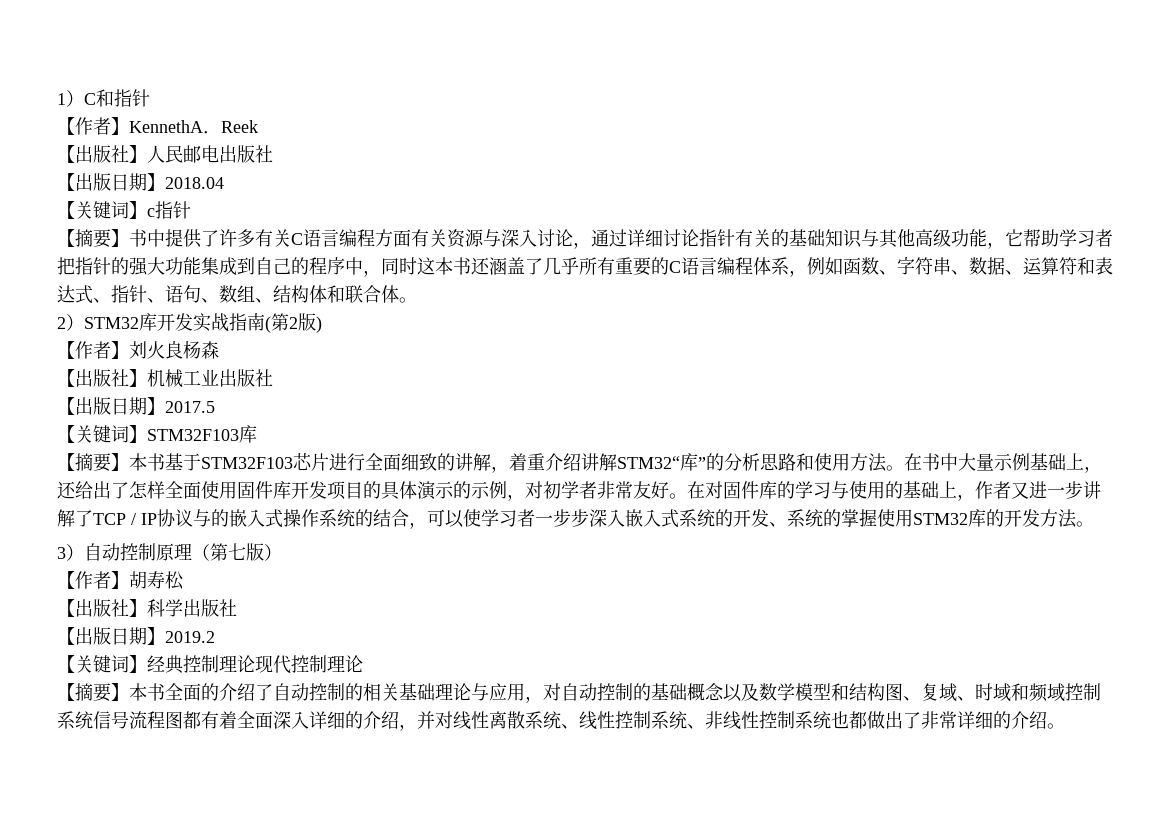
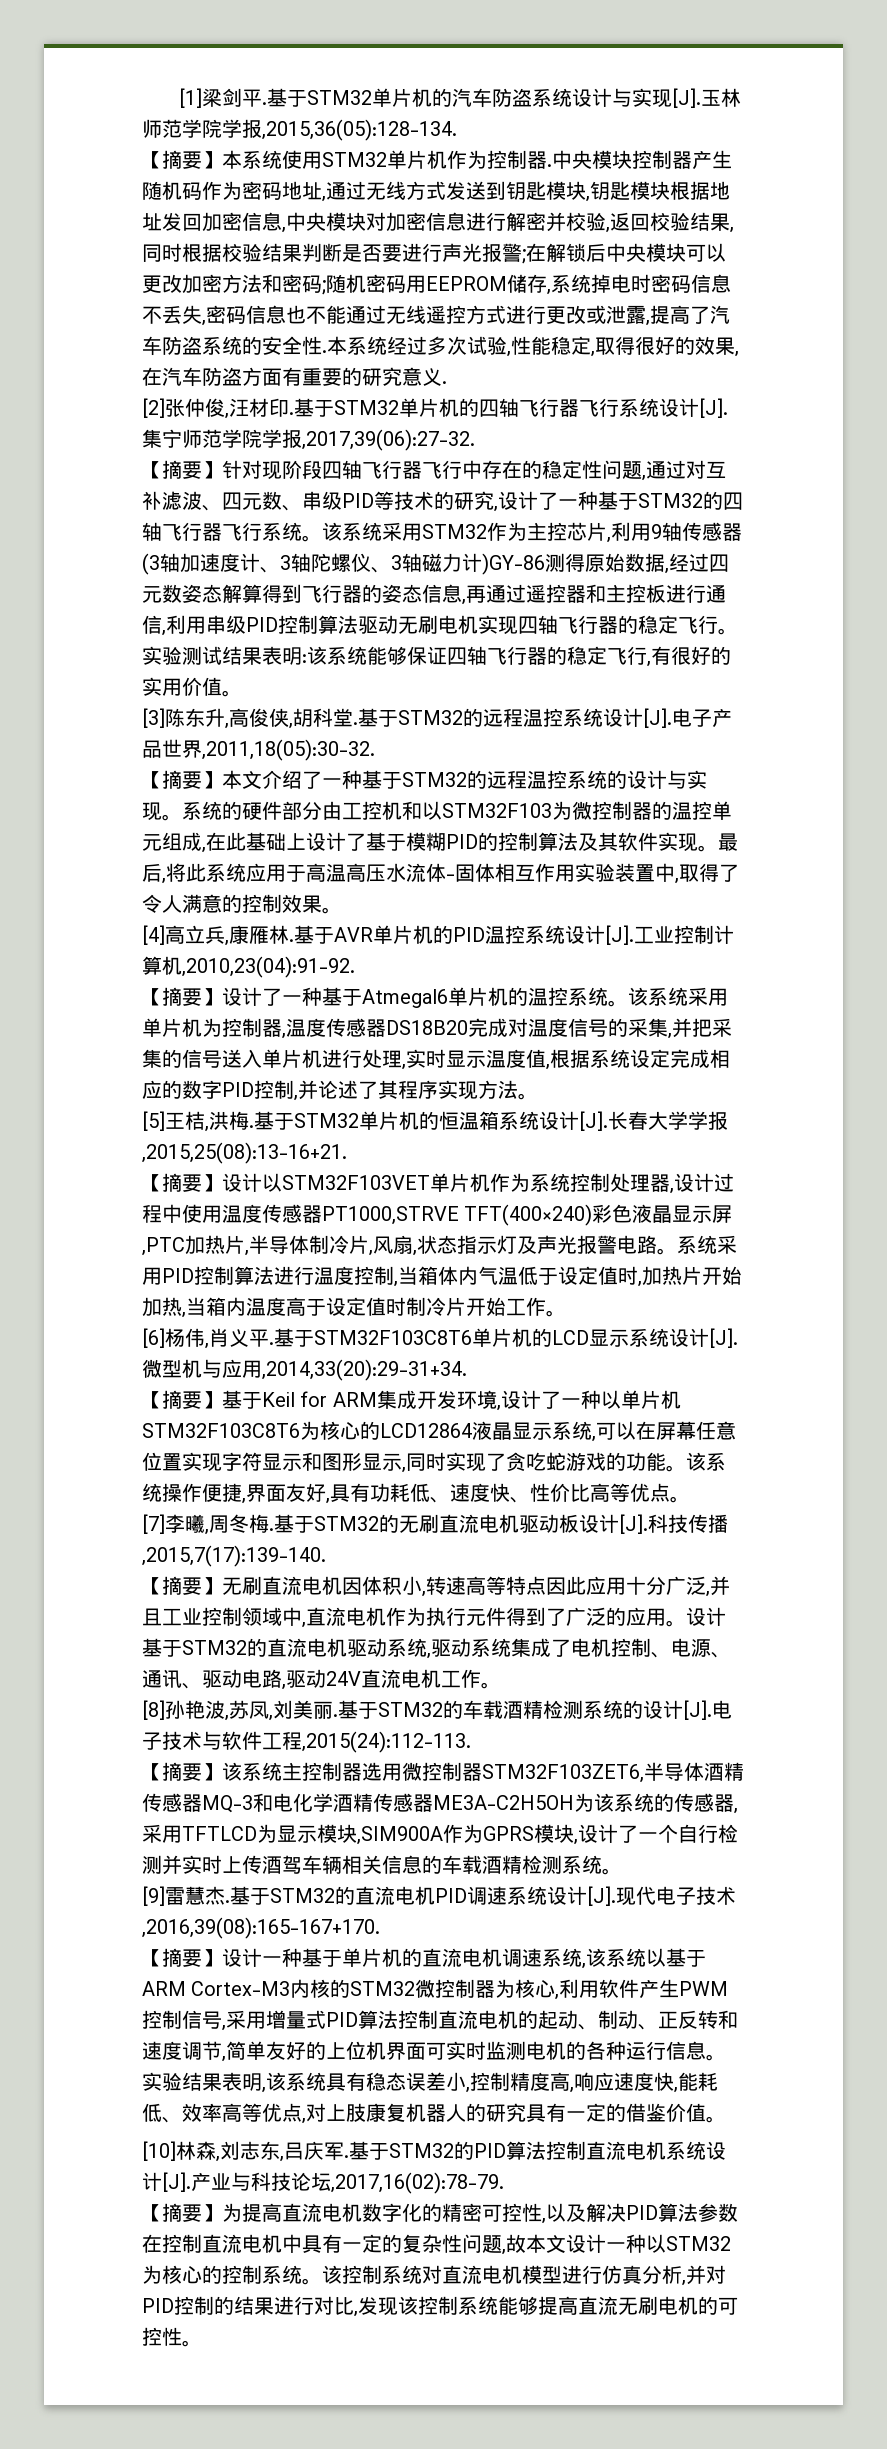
- 1）C和指针
- 【作者】KennethA．Reek
- 【出版社】人民邮电出版社
- 【出版日期】2018.04
- 【关键词】c指针
- 【摘要】书中提供了许多有关C语言编程方面有关资源与深入讨论，通过详细讨论指针有关的基础知识与其他高级功能，它帮助学习者把指针的强大功能集成到自己的程序中，同时这本书还涵盖了几乎所有重要的C语言编程体系，例如函数、字符串、数据、运算符和表达式、指针、语句、数组、结构体和联合体。
- 2）STM32库开发实战指南(第2版)
- 【作者】刘火良杨森
- 【出版社】机械工业出版社
- 【出版日期】2017.5
- 【关键词】STM32F103库
- 【摘要】本书基于STM32F103芯片进行全面细致的讲解，着重介绍讲解STM32“库”的分析思路和使用方法。在书中大量示例基础上，还给出了怎样全面使用固件库开发项目的具体演示的示例，对初学者非常友好。在对固件库的学习与使用的基础上，作者又进一步讲解了TCP / IP协议与的嵌入式操作系统的结合，可以使学习者一步步深入嵌入式系统的开发、系统的掌握使用STM32库的开发方法。
- 3）自动控制原理（第七版）
- 【作者】胡寿松
- 【出版社】科学出版社
- 【出版日期】2019.2
- 【关键词】经典控制理论现代控制理论
- 【摘要】本书全面的介绍了自动控制的相关基础理论与应用，对自动控制的基础概念以及数学模型和结构图、复域、时域和频域控制系统信号流程图都有着全面深入详细的介绍，并对线性离散系统、线性控制系统、非线性控制系统也都做出了非常详细的介绍。
+ [1]梁剑平.基于STM32单片机的汽车防盗系统设计与实现[J].玉林师范学院学报,2015,36(05):128-134.
+ 【摘要】本系统使用STM32单片机作为控制器.中央模块控制器产生随机码作为密码地址,通过无线方式发送到钥匙模块,钥匙模块根据地址发回加密信息,中央模块对加密信息进行解密并校验,返回校验结果,同时根据校验结果判断是否要进行声光报警;在解锁后中央模块可以更改加密方法和密码;随机密码用EEPROM储存,系统掉电时密码信息不丢失,密码信息也不能通过无线遥控方式进行更改或泄露,提高了汽车防盗系统的安全性.本系统经过多次试验,性能稳定,取得很好的效果,在汽车防盗方面有重要的研究意义.
+ [2]张仲俊,汪材印.基于STM32单片机的四轴飞行器飞行系统设计[J].集宁师范学院学报,2017,39(06):27-32.
+ 【摘要】针对现阶段四轴飞行器飞行中存在的稳定性问题,通过对互补滤波、四元数、串级PID等技术的研究,设计了一种基于STM32的四轴飞行器飞行系统。该系统采用STM32作为主控芯片,利用9轴传感器(3轴加速度计、3轴陀螺仪、3轴磁力计)GY-86测得原始数据,经过四元数姿态解算得到飞行器的姿态信息,再通过遥控器和主控板进行通信,利用串级PID控制算法驱动无刷电机实现四轴飞行器的稳定飞行。实验测试结果表明:该系统能够保证四轴飞行器的稳定飞行,有很好的实用价值。
+ [3]陈东升,高俊侠,胡科堂.基于STM32的远程温控系统设计[J].电子产品世界,2011,18(05):30-32.
+ 【摘要】本文介绍了一种基于STM32的远程温控系统的设计与实现。系统的硬件部分由工控机和以STM32F103为微控制器的温控单元组成,在此基础上设计了基于模糊PID的控制算法及其软件实现。最后,将此系统应用于高温高压水流体-固体相互作用实验装置中,取得了令人满意的控制效果。
+ [4]高立兵,康雁林.基于AVR单片机的PID温控系统设计[J].工业控制计算机,2010,23(04):91-92.
+ 【摘要】设计了一种基于Atmegal6单片机的温控系统。该系统采用单片机为控制器,温度传感器DS18B20完成对温度信号的采集,并把采集的信号送入单片机进行处理,实时显示温度值,根据系统设定完成相应的数字PID控制,并论述了其程序实现方法。
+ [5]王桔,洪梅.基于STM32单片机的恒温箱系统设计[J].长春大学学报,2015,25(08):13-16+21.
+ 【摘要】设计以STM32F103VET单片机作为系统控制处理器,设计过程中使用温度传感器PT1000,STRVE TFT(400×240)彩色液晶显示屏,PTC加热片,半导体制冷片,风扇,状态指示灯及声光报警电路。系统采用PID控制算法进行温度控制,当箱体内气温低于设定值时,加热片开始加热,当箱内温度高于设定值时制冷片开始工作。
+ [6]杨伟,肖义平.基于STM32F103C8T6单片机的LCD显示系统设计[J].微型机与应用,2014,33(20):29-31+34.
+ 【摘要】基于Keil for ARM集成开发环境,设计了一种以单片机STM32F103C8T6为核心的LCD12864液晶显示系统,可以在屏幕任意位置实现字符显示和图形显示,同时实现了贪吃蛇游戏的功能。该系统操作便捷,界面友好,具有功耗低、速度快、性价比高等优点。
+ [7]李曦,周冬梅.基于STM32的无刷直流电机驱动板设计[J].科技传播,2015,7(17):139-140.
+ 【摘要】无刷直流电机因体积小,转速高等特点因此应用十分广泛,并且工业控制领域中,直流电机作为执行元件得到了广泛的应用。设计基于STM32的直流电机驱动系统,驱动系统集成了电机控制、电源、通讯、驱动电路,驱动24V直流电机工作。
+ [8]孙艳波,苏凤,刘美丽.基于STM32的车载酒精检测系统的设计[J].电子技术与软件工程,2015(24):112-113.
+ 【摘要】该系统主控制器选用微控制器STM32F103ZET6,半导体酒精传感器MQ-3和电化学酒精传感器ME3A-C2H5OH为该系统的传感器,采用TFTLCD为显示模块,SIM900A作为GPRS模块,设计了一个自行检测并实时上传酒驾车辆相关信息的车载酒精检测系统。
+ [9]雷慧杰.基于STM32的直流电机PID调速系统设计[J].现代电子技术,2016,39(08):165-167+170.
+ 【摘要】设计一种基于单片机的直流电机调速系统,该系统以基于ARM Cortex-M3内核的STM32微控制器为核心,利用软件产生PWM控制信号,采用增量式PID算法控制直流电机的起动、制动、正反转和速度调节,简单友好的上位机界面可实时监测电机的各种运行信息。实验结果表明,该系统具有稳态误差小,控制精度高,响应速度快,能耗低、效率高等优点,对上肢康复机器人的研究具有一定的借鉴价值。
+ [10]林森,刘志东,吕庆军.基于STM32的PID算法控制直流电机系统设计[J].产业与科技论坛,2017,16(02):78-79.
+ 【摘要】为提高直流电机数字化的精密可控性,以及解决PID算法参数在控制直流电机中具有一定的复杂性问题,故本文设计一种以STM32为核心的控制系统。该控制系统对直流电机模型进行仿真分析,并对PID控制的结果进行对比,发现该控制系统能够提高直流无刷电机的可控性。

